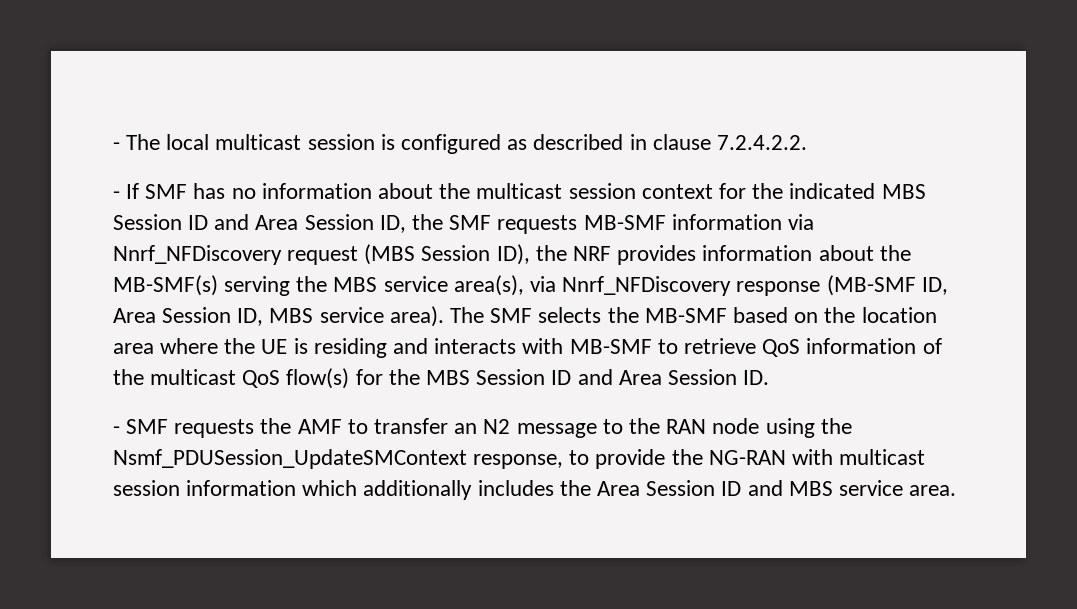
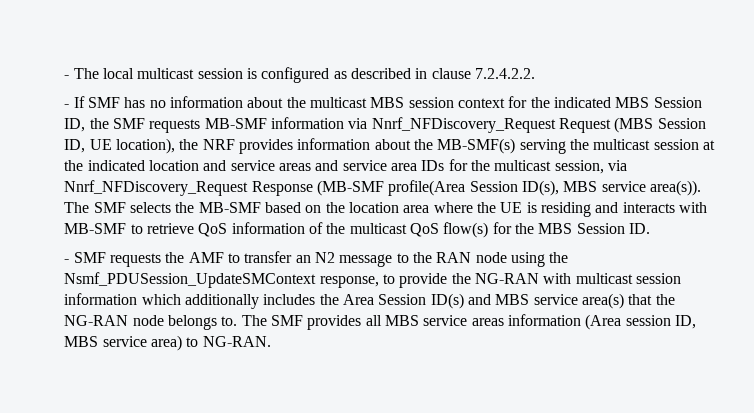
- - If SMF has no information about the multicast session context for the indicated MBS Session ID and Area Session ID, the SMF requests MB-SMF information via Nnrf_NFDiscovery request (MBS Session ID), the NRF provides information about the MB-SMF(s) serving the MBS service area(s), via Nnrf_NFDiscovery response (MB-SMF ID, Area Session ID, MBS service area).
+ - If SMF has no information about the multicast MBS session context for the indicated MBS Session ID, the SMF requests MB-SMF information via Nnrf_NFDiscovery_Request Request (MBS Session ID, UE location), the NRF provides information about the MB-SMF(s) serving the multicast session at the indicated location and service areas and service area IDs for the multicast session, via Nnrf_NFDiscovery_Request Response (MB-SMF profile(Area Session ID(s), MBS service area(s)).
- The SMF selects the MB-SMF based on the location area where the UE is residing and interacts with MB-SMF to retrieve QoS information of the multicast QoS flow(s) for the MBS Session ID and Area Session ID.
+ The SMF selects the MB-SMF based on the location area where the UE is residing and interacts with MB-SMF to retrieve QoS information of the multicast QoS flow(s) for the MBS Session ID.
- - SMF requests the AMF to transfer an N2 message to the RAN node using the Nsmf_PDUSession_UpdateSMContext response, to provide the NG-RAN with multicast session information which additionally includes the Area Session ID and MBS service area.
+ - SMF requests the AMF to transfer an N2 message to the RAN node using the Nsmf_PDUSession_UpdateSMContext response, to provide the NG-RAN with multicast session information which additionally includes the Area Session ID(s) and MBS service area(s) that the NG-RAN node belongs to. The SMF provides all MBS service areas information (Area session ID, MBS service area) to NG-RAN.

